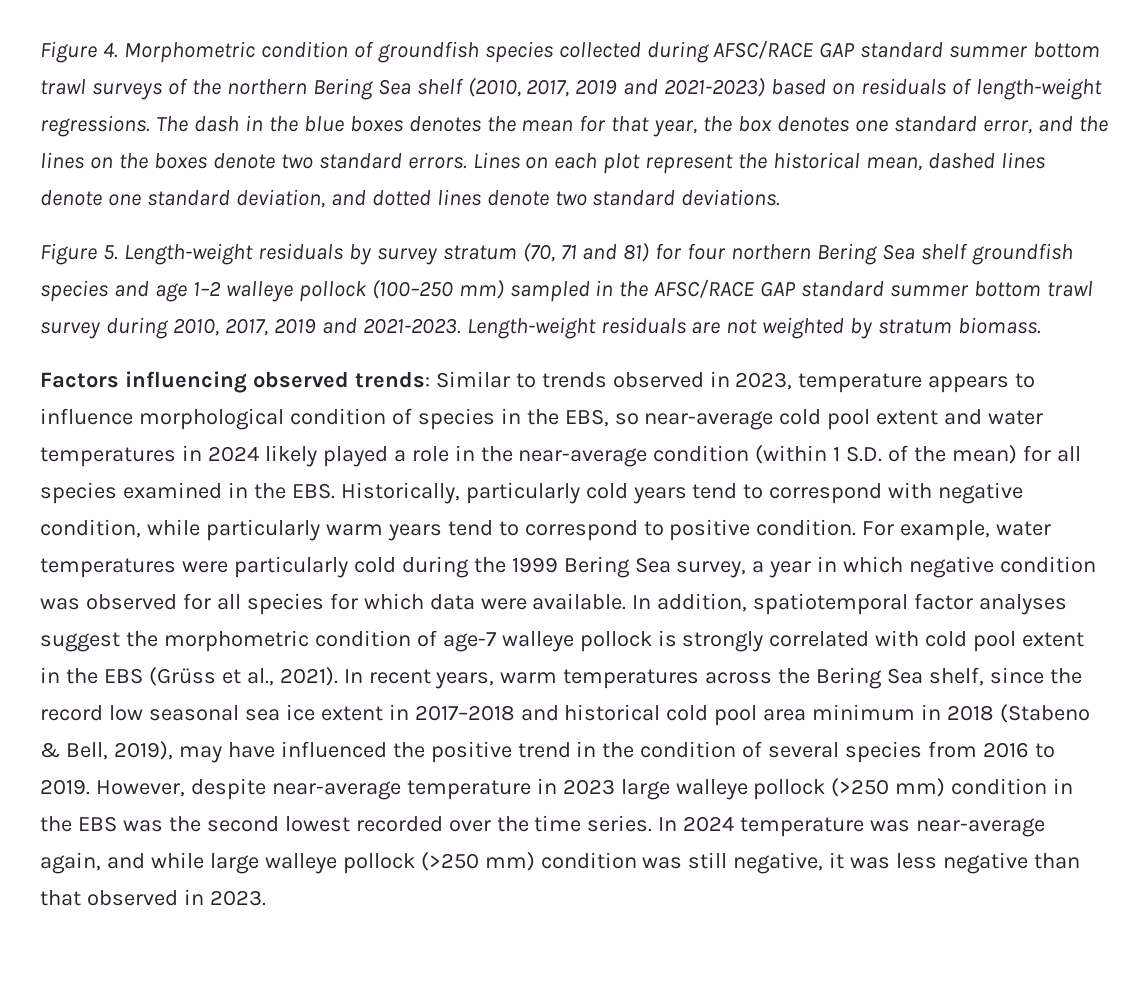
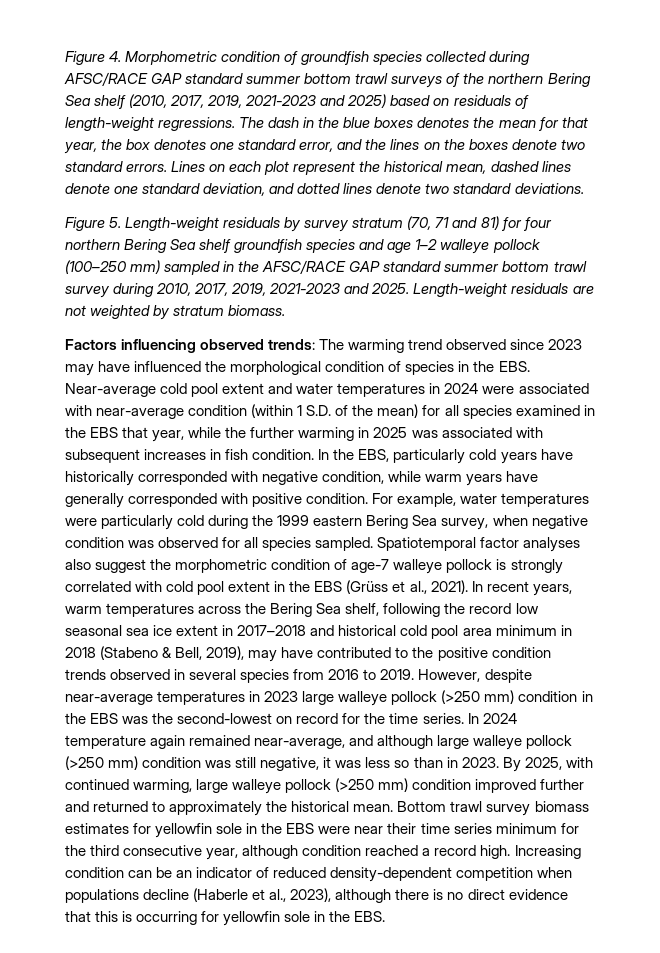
- Figure 4. Morphometric condition of groundfish species collected during AFSC/RACE GAP standard summer bottom trawl surveys of the northern Bering Sea shelf (2010, 2017, 2019 and 2021-2023) based on residuals of length-weight regressions.
+ Figure 4. Morphometric condition of groundfish species collected during AFSC/RACE GAP standard summer bottom trawl surveys of the northern Bering Sea shelf (2010, 2017, 2019, 2021-2023 and 2025) based on residuals of length-weight regressions.
- Figure 5. Length-weight residuals by survey stratum (70, 71 and 81) for four northern Bering Sea shelf groundfish species and age 1–2 walleye pollock (100–250 mm) sampled in the AFSC/RACE GAP standard summer bottom trawl survey during 2010, 2017, 2019 and 2021-2023.
+ Figure 5. Length-weight residuals by survey stratum (70, 71 and 81) for four northern Bering Sea shelf groundfish species and age 1–2 walleye pollock (100–250 mm) sampled in the AFSC/RACE GAP standard summer bottom trawl survey during 2010, 2017, 2019, 2021-2023 and 2025.
- Factors influencing observed trends: Similar to trends observed in 2023, temperature appears to influence morphological condition of species in the EBS, so near-average cold pool extent and water temperatures in 2024 likely played a role in the near-average condition (within 1 S.D. of the mean) for all species examined in the EBS. Historically, particularly cold years tend to correspond with negative condition, while particularly warm years tend to correspond to positive condition.
+ Factors influencing observed trends: The warming trend observed since 2023 may have influenced the morphological condition of species in the EBS. Near-average cold pool extent and water temperatures in 2024 were associated with near-average condition (within 1 S.D. of the mean) for all species examined in the EBS that year, while the further warming in 2025 was associated with subsequent increases in fish condition. In the EBS, particularly cold years have historically corresponded with negative condition, while warm years have generally corresponded with positive condition.
- For example, water temperatures were particularly cold during the 1999 Bering Sea survey, a year in which negative condition was observed for all species for which data were available. In addition, spatiotemporal factor analyses suggest the morphometric condition of age-7 walleye pollock is strongly correlated with cold pool extent in the EBS (Grüss et al., 2021).
+ For example, water temperatures were particularly cold during the 1999 eastern Bering Sea survey, when negative condition was observed for all species sampled. Spatiotemporal factor analyses also suggest the morphometric condition of age-7 walleye pollock is strongly correlated with cold pool extent in the EBS (Grüss et al., 2021).
- In recent years, warm temperatures across the Bering Sea shelf, since the record low seasonal sea ice extent in 2017–2018 and historical cold pool area minimum in 2018 (Stabeno & Bell, 2019), may have influenced the positive trend in the condition of several species from 2016 to 2019.
+ In recent years, warm temperatures across the Bering Sea shelf, following the record low seasonal sea ice extent in 2017–2018 and historical cold pool area minimum in 2018 (Stabeno & Bell, 2019), may have contributed to the positive condition trends observed in several species from 2016 to 2019.
- However, despite near-average temperature in 2023 large walleye pollock (>250 mm) condition in the EBS was the second lowest recorded over the time series.
+ However, despite near-average temperatures in 2023 large walleye pollock (>250 mm) condition in the EBS was the second-lowest on record for the time series.
- In 2024 temperature was near-average again, and while large walleye pollock (>250 mm) condition was still negative, it was less negative than that observed in 2023.
+ In 2024 temperature again remained near-average, and although large walleye pollock (>250 mm) condition was still negative, it was less so than in 2023. By 2025, with continued warming, large walleye pollock (>250 mm) condition improved further and returned to approximately the historical mean. Bottom trawl survey biomass estimates for yellowfin sole in the EBS were near their time series minimum for the third consecutive year, although condition reached a record high. Increasing condition can be an indicator of reduced density-dependent competition when populations decline (Haberle et al., 2023), although there is no direct evidence that this is occurring for yellowfin sole in the EBS.

